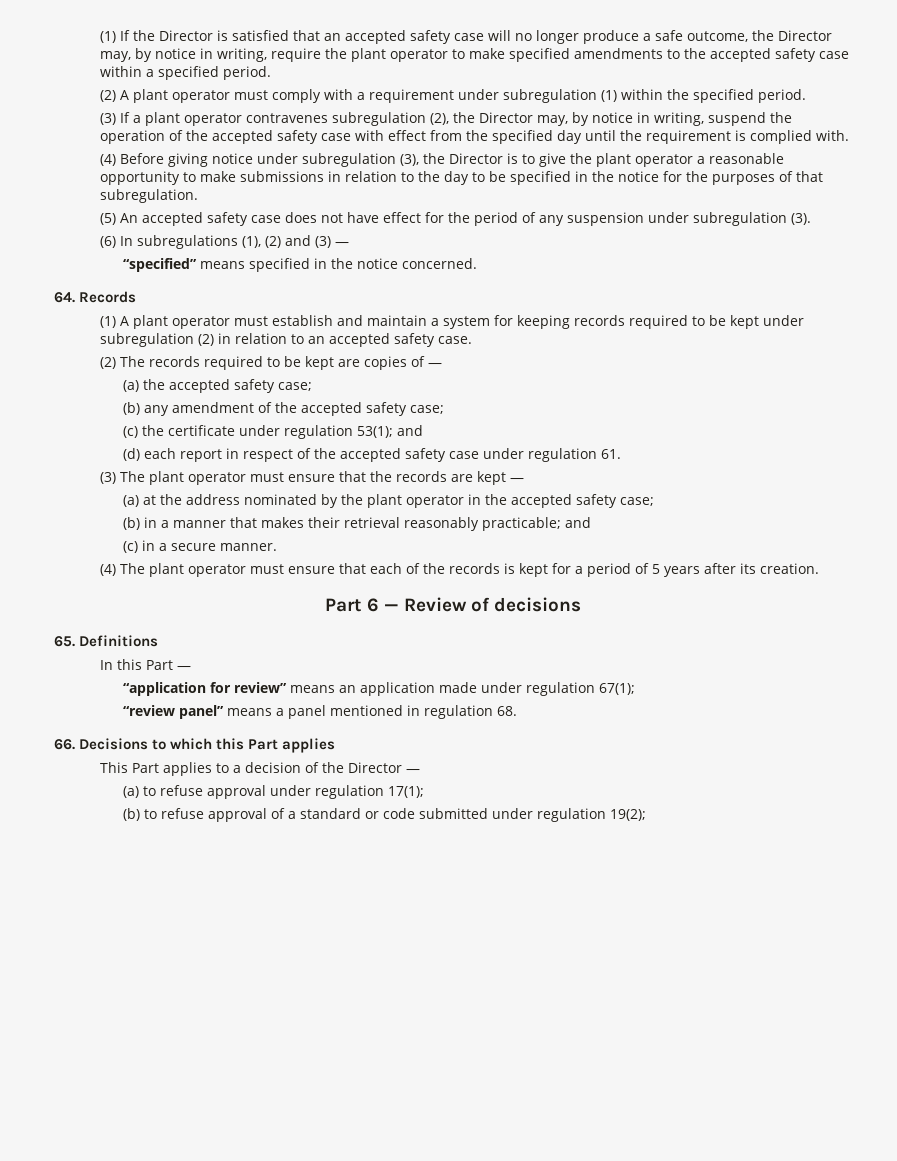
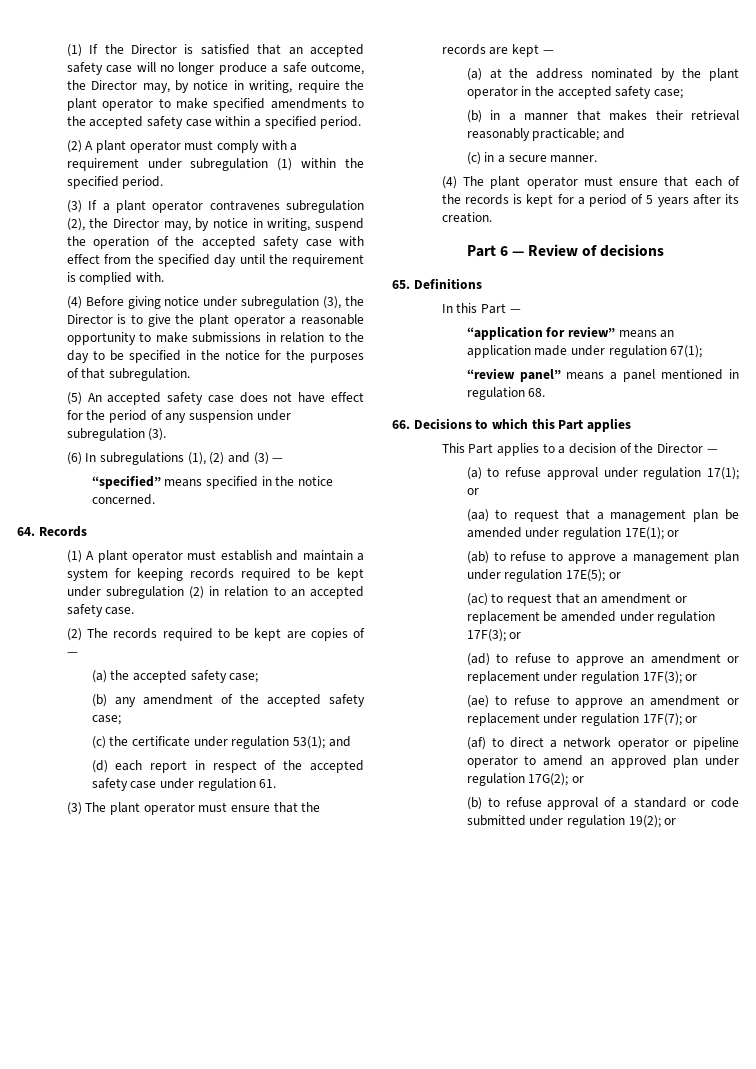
- (a) to refuse approval under regulation 17(1);
+ (a) to refuse approval under regulation 17(1); or
+ (aa) to request that a management plan be amended under regulation 17E(1); or
+ (ab) to refuse to approve a management plan under regulation 17E(5); or
+ (ac) to request that an amendment or replacement be amended under regulation 17F(3); or
+ (ad) to refuse to approve an amendment or replacement under regulation 17F(3); or
+ (ae) to refuse to approve an amendment or replacement under regulation 17F(7); or
+ (af) to direct a network operator or pipeline operator to amend an approved plan under regulation 17G(2); or
- (b) to refuse approval of a standard or code submitted under regulation 19(2);
+ (b) to refuse approval of a standard or code submitted under regulation 19(2); or

